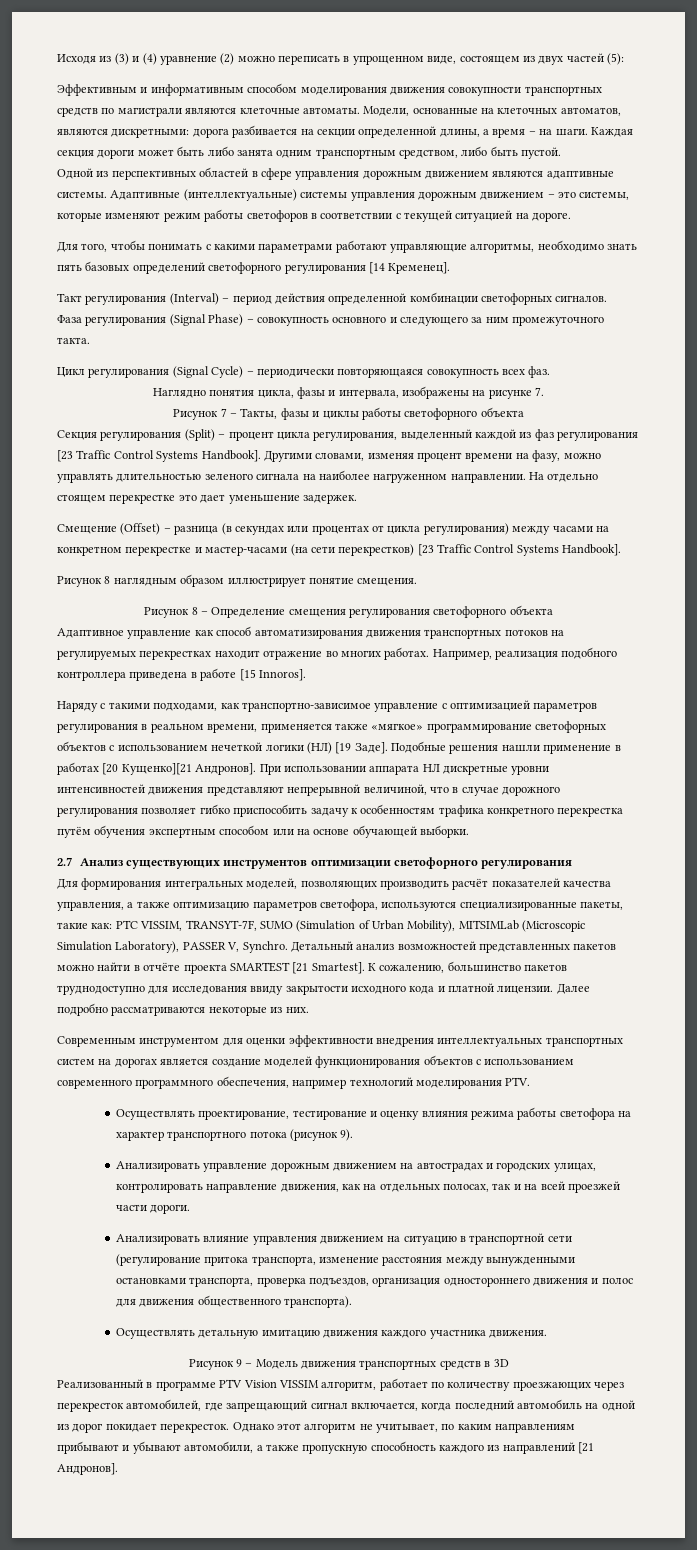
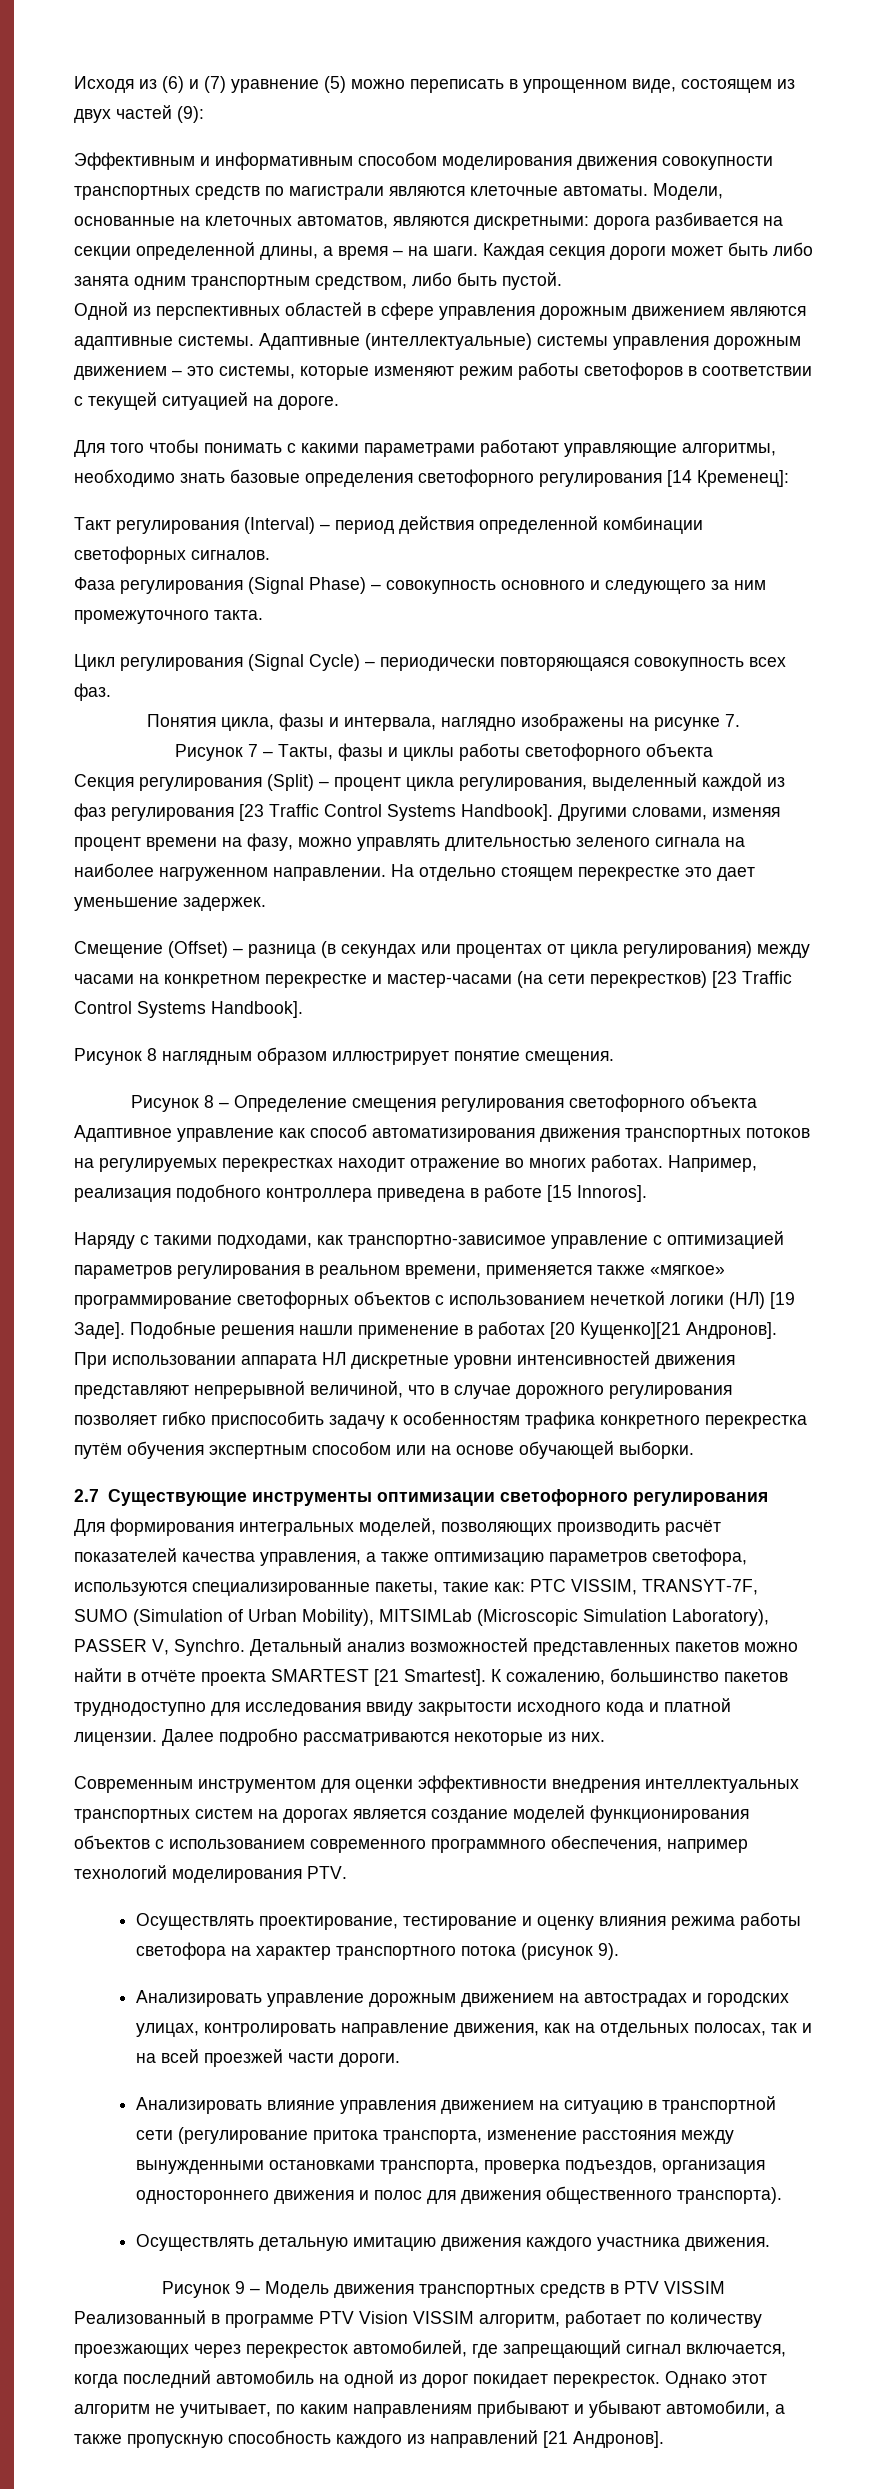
- Исходя из (3) и (4) уравнение (2) можно переписать в упрощенном виде, состоящем из двух частей (5):
+ Исходя из (6) и (7) уравнение (5) можно переписать в упрощенном виде, состоящем из двух частей (9):
- Для того, чтобы понимать с какими параметрами работают управляющие алгоритмы, необходимо знать пять базовых определений светофорного регулирования [14 Кременец].
+ Для того чтобы понимать с какими параметрами работают управляющие алгоритмы, необходимо знать базовые определения светофорного регулирования [14 Кременец]:
- Наглядно понятия цикла, фазы и интервала, изображены на рисунке 7.
+ Понятия цикла, фазы и интервала, наглядно изображены на рисунке 7.
- 2.7 Анализ существующих инструментов оптимизации светофорного регулирования
+ 2.7 Существующие инструменты оптимизации светофорного регулирования
- Рисунок 9 – Модель движения транспортных средств в 3D
+ Рисунок 9 – Модель движения транспортных средств в PTV VISSIM

